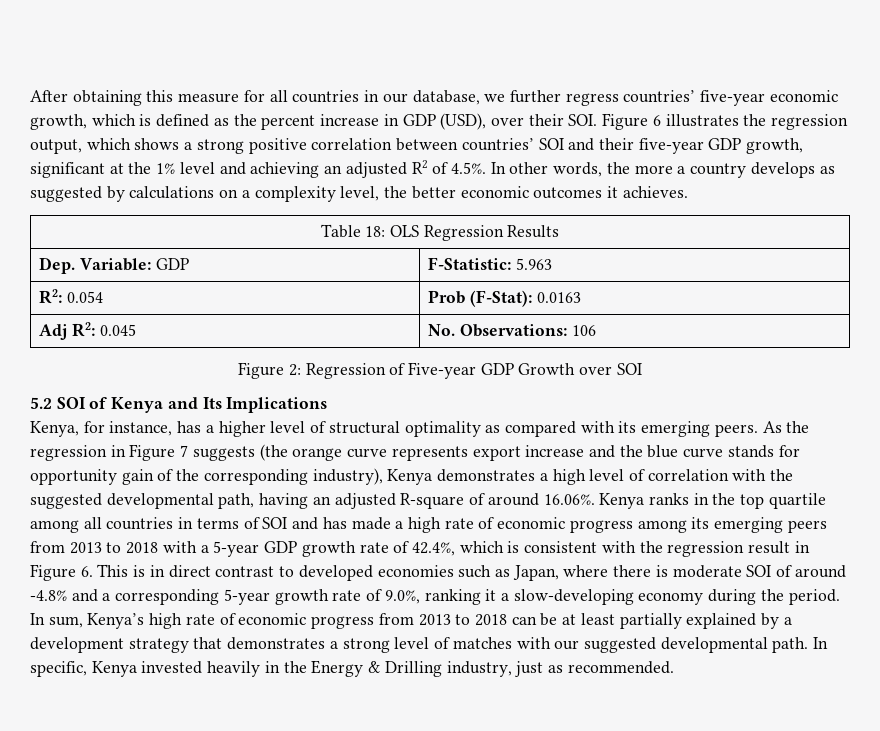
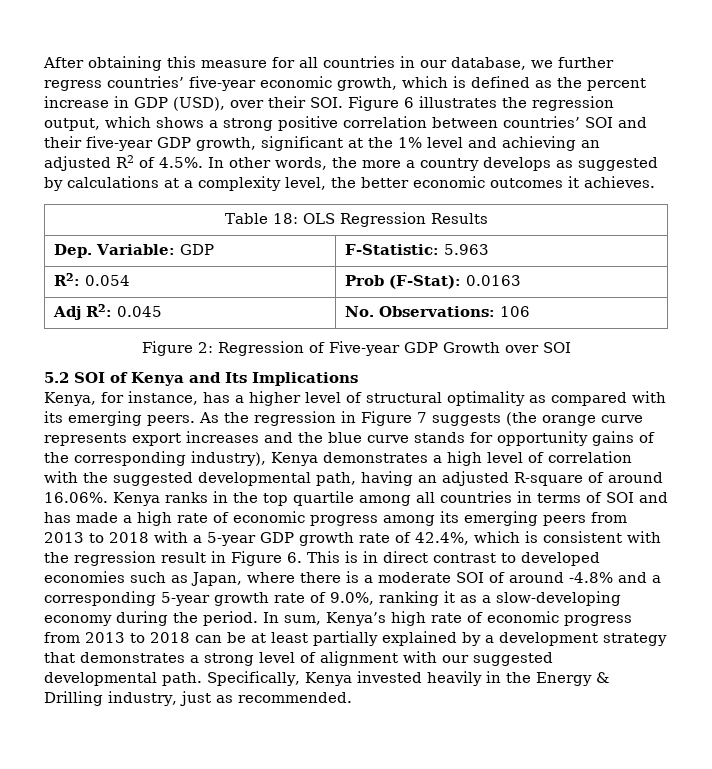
- After obtaining this measure for all countries in our database, we further regress countries’ five-year economic growth, which is defined as the percent increase in GDP (USD), over their SOI. Figure 6 illustrates the regression output, which shows a strong positive correlation between countries’ SOI and their five-year GDP growth, significant at the 1% level and achieving an adjusted R2 of 4.5%. In other words, the more a country develops as suggested by calculations on a complexity level, the better economic outcomes it achieves.
+ After obtaining this measure for all countries in our database, we further regress countries’ five-year economic growth, which is defined as the percent increase in GDP (USD), over their SOI. Figure 6 illustrates the regression output, which shows a strong positive correlation between countries’ SOI and their five-year GDP growth, significant at the 1% level and achieving an adjusted R2 of 4.5%. In other words, the more a country develops as suggested by calculations at a complexity level, the better economic outcomes it achieves.
- As the regression in Figure 7 suggests (the orange curve represents export increase and the blue curve stands for opportunity gain of the corresponding industry), Kenya demonstrates a high level of correlation with the suggested developmental path, having an adjusted R-square of around 16.06%. Kenya ranks in the top quartile among all countries in terms of SOI and has made a high rate of economic progress among its emerging peers from 2013 to 2018 with a 5-year GDP growth rate of 42.4%, which is consistent with the regression result in Figure 6. This is in direct contrast to developed economies such as Japan, where there is moderate SOI of around -4.8% and a corresponding 5-year growth rate of 9.0%, ranking it a slow-developing economy during the period.
+ As the regression in Figure 7 suggests (the orange curve represents export increases and the blue curve stands for opportunity gains of the corresponding industry), Kenya demonstrates a high level of correlation with the suggested developmental path, having an adjusted R-square of around 16.06%. Kenya ranks in the top quartile among all countries in terms of SOI and has made a high rate of economic progress among its emerging peers from 2013 to 2018 with a 5-year GDP growth rate of 42.4%, which is consistent with the regression result in Figure 6. This is in direct contrast to developed economies such as Japan, where there is a moderate SOI of around -4.8% and a corresponding 5-year growth rate of 9.0%, ranking it as a slow-developing economy during the period.
- In sum, Kenya’s high rate of economic progress from 2013 to 2018 can be at least partially explained by a development strategy that demonstrates a strong level of matches with our suggested developmental path.
+ In sum, Kenya’s high rate of economic progress from 2013 to 2018 can be at least partially explained by a development strategy that demonstrates a strong level of alignment with our suggested developmental path.
- In specific, Kenya invested heavily in the Energy & Drilling industry, just as recommended.
+ Specifically, Kenya invested heavily in the Energy & Drilling industry, just as recommended.

